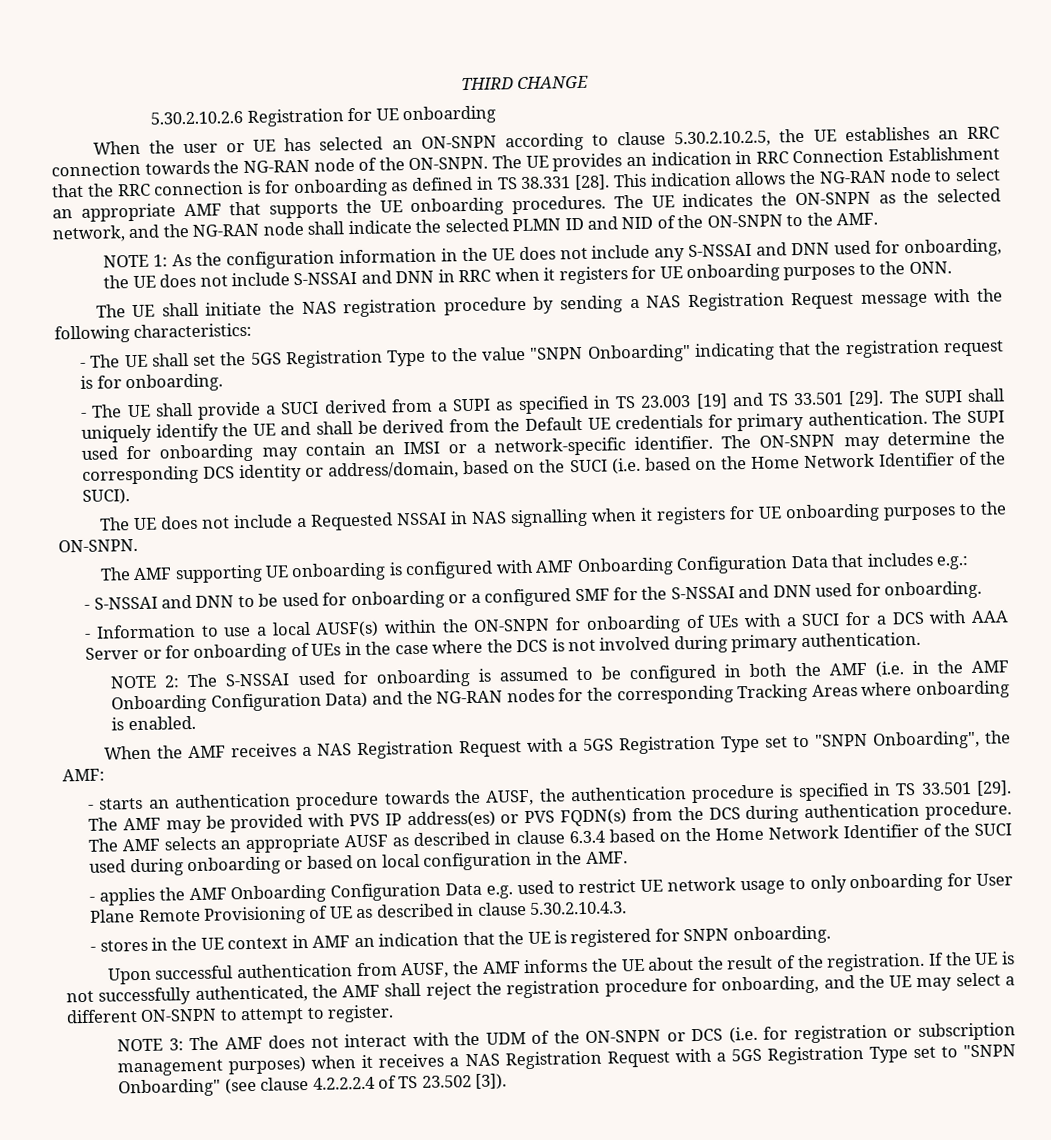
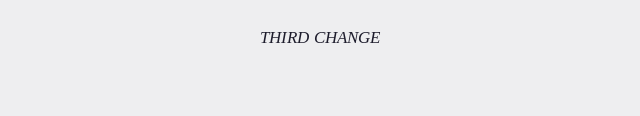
- 5.30.2.10.2.6 Registration for UE onboarding
- When the user or UE has selected an ON-SNPN according to clause 5.30.2.10.2.5, the UE establishes an RRC connection towards the NG-RAN node of the ON-SNPN. The UE provides an indication in RRC Connection Establishment that the RRC connection is for onboarding as defined in TS 38.331 [28]. This indication allows the NG-RAN node to select an appropriate AMF that supports the UE onboarding procedures. The UE indicates the ON-SNPN as the selected network, and the NG-RAN node shall indicate the selected PLMN ID and NID of the ON-SNPN to the AMF.
- NOTE 1: As the configuration information in the UE does not include any S-NSSAI and DNN used for onboarding, the UE does not include S-NSSAI and DNN in RRC when it registers for UE onboarding purposes to the ONN.
- The UE shall initiate the NAS registration procedure by sending a NAS Registration Request message with the following characteristics:
- - The UE shall set the 5GS Registration Type to the value "SNPN Onboarding" indicating that the registration request is for onboarding.
- - The UE shall provide a SUCI derived from a SUPI as specified in TS 23.003 [19] and TS 33.501 [29]. The SUPI shall uniquely identify the UE and shall be derived from the Default UE credentials for primary authentication. The SUPI used for onboarding may contain an IMSI or a network-specific identifier. The ON-SNPN may determine the corresponding DCS identity or address/domain, based on the SUCI (i.e. based on the Home Network Identifier of the SUCI).
- The UE does not include a Requested NSSAI in NAS signalling when it registers for UE onboarding purposes to the ON-SNPN.
- The AMF supporting UE onboarding is configured with AMF Onboarding Configuration Data that includes e.g.:
- - S-NSSAI and DNN to be used for onboarding or a configured SMF for the S-NSSAI and DNN used for onboarding.
- - Information to use a local AUSF(s) within the ON-SNPN for onboarding of UEs with a SUCI for a DCS with AAA Server or for onboarding of UEs in the case where the DCS is not involved during primary authentication.
- NOTE 2: The S-NSSAI used for onboarding is assumed to be configured in both the AMF (i.e. in the AMF Onboarding Configuration Data) and the NG-RAN nodes for the corresponding Tracking Areas where onboarding is enabled.
- When the AMF receives a NAS Registration Request with a 5GS Registration Type set to "SNPN Onboarding", the AMF:
- - starts an authentication procedure towards the AUSF, the authentication procedure is specified in TS 33.501 [29]. The AMF may be provided with PVS IP address(es) or PVS FQDN(s) from the DCS during authentication procedure. The AMF selects an appropriate AUSF as described in clause 6.3.4 based on the Home Network Identifier of the SUCI used during onboarding or based on local configuration in the AMF.
- - applies the AMF Onboarding Configuration Data e.g. used to restrict UE network usage to only onboarding for User Plane Remote Provisioning of UE as described in clause 5.30.2.10.4.3.
- - stores in the UE context in AMF an indication that the UE is registered for SNPN onboarding.
- Upon successful authentication from AUSF, the AMF informs the UE about the result of the registration. If the UE is not successfully authenticated, the AMF shall reject the registration procedure for onboarding, and the UE may select a different ON-SNPN to attempt to register.
- NOTE 3: The AMF does not interact with the UDM of the ON-SNPN or DCS (i.e. for registration or subscription management purposes) when it receives a NAS Registration Request with a 5GS Registration Type set to "SNPN Onboarding" (see clause 4.2.2.2.4 of TS 23.502 [3]).

